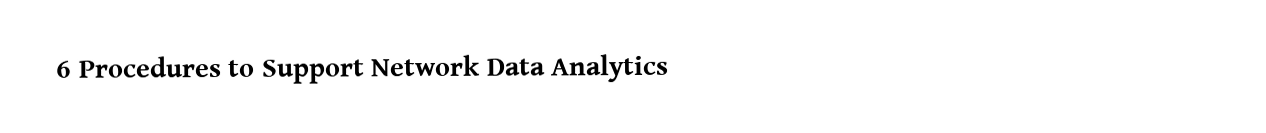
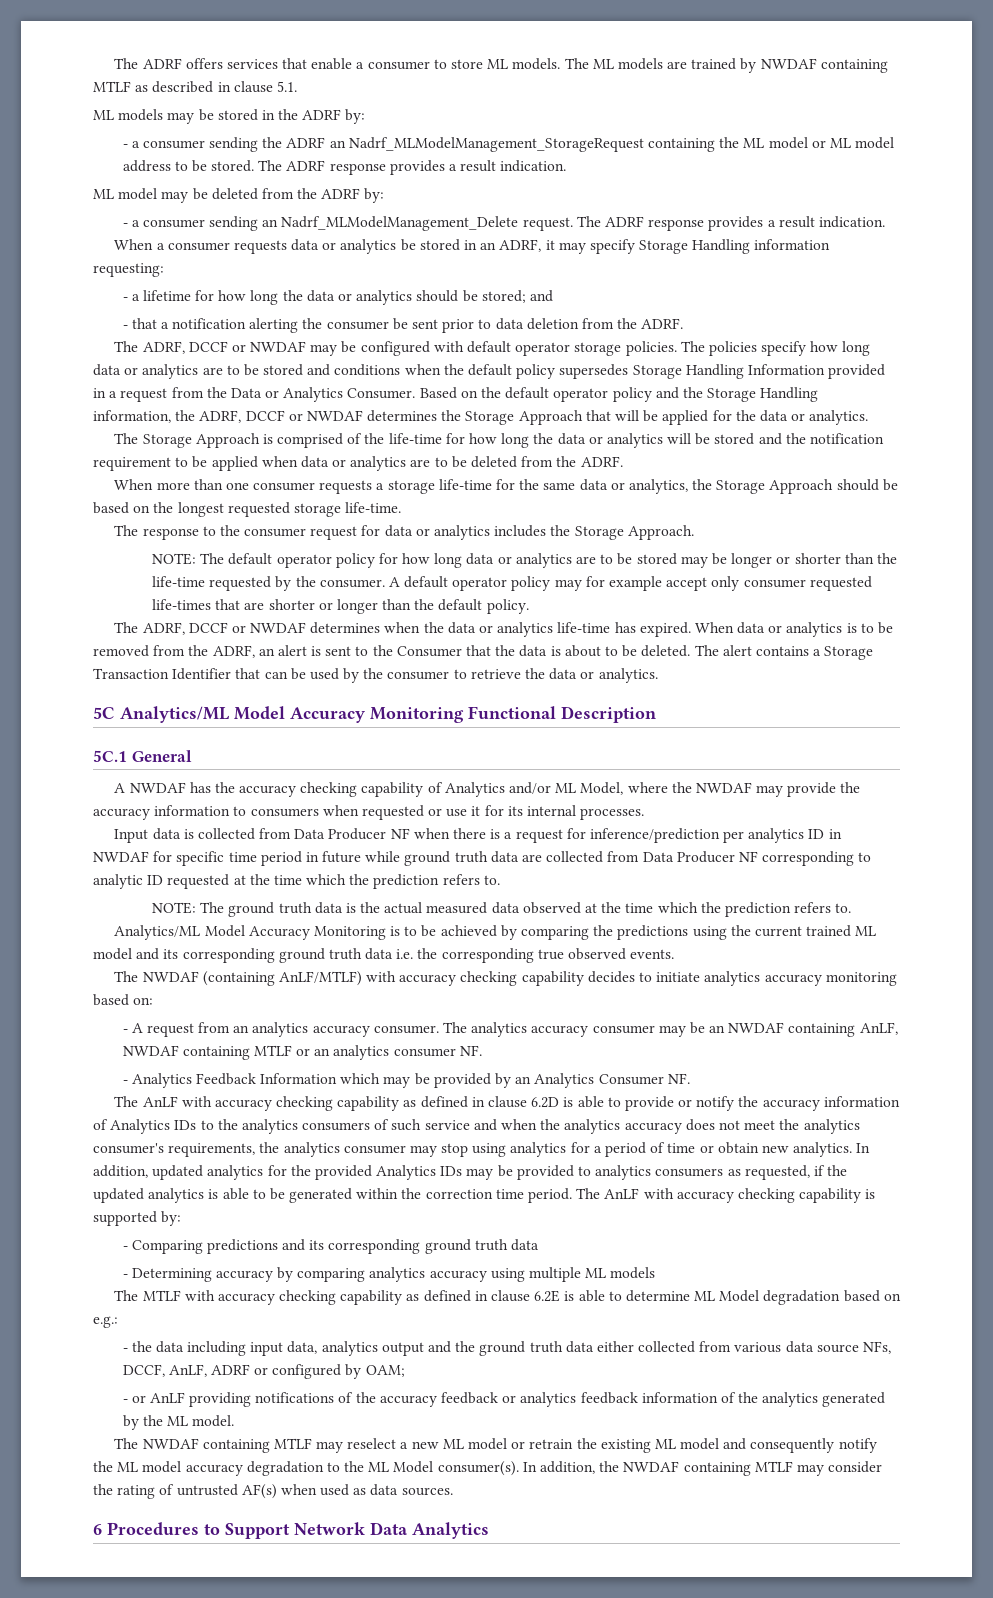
+ The ADRF offers services that enable a consumer to store ML models. The ML models are trained by NWDAF containing MTLF as described in clause 5.1.
+ ML models may be stored in the ADRF by:
+ - a consumer sending the ADRF an Nadrf_MLModelManagement_StorageRequest containing the ML model or ML model address to be stored. The ADRF response provides a result indication.
+ ML model may be deleted from the ADRF by:
+ - a consumer sending an Nadrf_MLModelManagement_Delete request. The ADRF response provides a result indication.
+ When a consumer requests data or analytics be stored in an ADRF, it may specify Storage Handling information requesting:
+ - a lifetime for how long the data or analytics should be stored; and
+ - that a notification alerting the consumer be sent prior to data deletion from the ADRF.
+ The ADRF, DCCF or NWDAF may be configured with default operator storage policies. The policies specify how long data or analytics are to be stored and conditions when the default policy supersedes Storage Handling Information provided in a request from the Data or Analytics Consumer. Based on the default operator policy and the Storage Handling information, the ADRF, DCCF or NWDAF determines the Storage Approach that will be applied for the data or analytics.
+ The Storage Approach is comprised of the life-time for how long the data or analytics will be stored and the notification requirement to be applied when data or analytics are to be deleted from the ADRF.
+ When more than one consumer requests a storage life-time for the same data or analytics, the Storage Approach should be based on the longest requested storage life-time.
+ The response to the consumer request for data or analytics includes the Storage Approach.
+ NOTE: The default operator policy for how long data or analytics are to be stored may be longer or shorter than the life-time requested by the consumer. A default operator policy may for example accept only consumer requested life-times that are shorter or longer than the default policy.
+ The ADRF, DCCF or NWDAF determines when the data or analytics life-time has expired. When data or analytics is to be removed from the ADRF, an alert is sent to the Consumer that the data is about to be deleted. The alert contains a Storage Transaction Identifier that can be used by the consumer to retrieve the data or analytics.
+ 5C Analytics/ML Model Accuracy Monitoring Functional Description
+ 5C.1 General
+ A NWDAF has the accuracy checking capability of Analytics and/or ML Model, where the NWDAF may provide the accuracy information to consumers when requested or use it for its internal processes.
+ Input data is collected from Data Producer NF when there is a request for inference/prediction per analytics ID in NWDAF for specific time period in future while ground truth data are collected from Data Producer NF corresponding to analytic ID requested at the time which the prediction refers to.
+ NOTE: The ground truth data is the actual measured data observed at the time which the prediction refers to.
+ Analytics/ML Model Accuracy Monitoring is to be achieved by comparing the predictions using the current trained ML model and its corresponding ground truth data i.e. the corresponding true observed events.
+ The NWDAF (containing AnLF/MTLF) with accuracy checking capability decides to initiate analytics accuracy monitoring based on:
+ - A request from an analytics accuracy consumer. The analytics accuracy consumer may be an NWDAF containing AnLF, NWDAF containing MTLF or an analytics consumer NF.
+ - Analytics Feedback Information which may be provided by an Analytics Consumer NF.
+ The AnLF with accuracy checking capability as defined in clause 6.2D is able to provide or notify the accuracy information of Analytics IDs to the analytics consumers of such service and when the analytics accuracy does not meet the analytics consumer's requirements, the analytics consumer may stop using analytics for a period of time or obtain new analytics. In addition, updated analytics for the provided Analytics IDs may be provided to analytics consumers as requested, if the updated analytics is able to be generated within the correction time period. The AnLF with accuracy checking capability is supported by:
+ - Comparing predictions and its corresponding ground truth data
+ - Determining accuracy by comparing analytics accuracy using multiple ML models
+ The MTLF with accuracy checking capability as defined in clause 6.2E is able to determine ML Model degradation based on e.g.:
+ - the data including input data, analytics output and the ground truth data either collected from various data source NFs, DCCF, AnLF, ADRF or configured by OAM;
+ - or AnLF providing notifications of the accuracy feedback or analytics feedback information of the analytics generated by the ML model.
+ The NWDAF containing MTLF may reselect a new ML model or retrain the existing ML model and consequently notify the ML model accuracy degradation to the ML Model consumer(s). In addition, the NWDAF containing MTLF may consider the rating of untrusted AF(s) when used as data sources.

